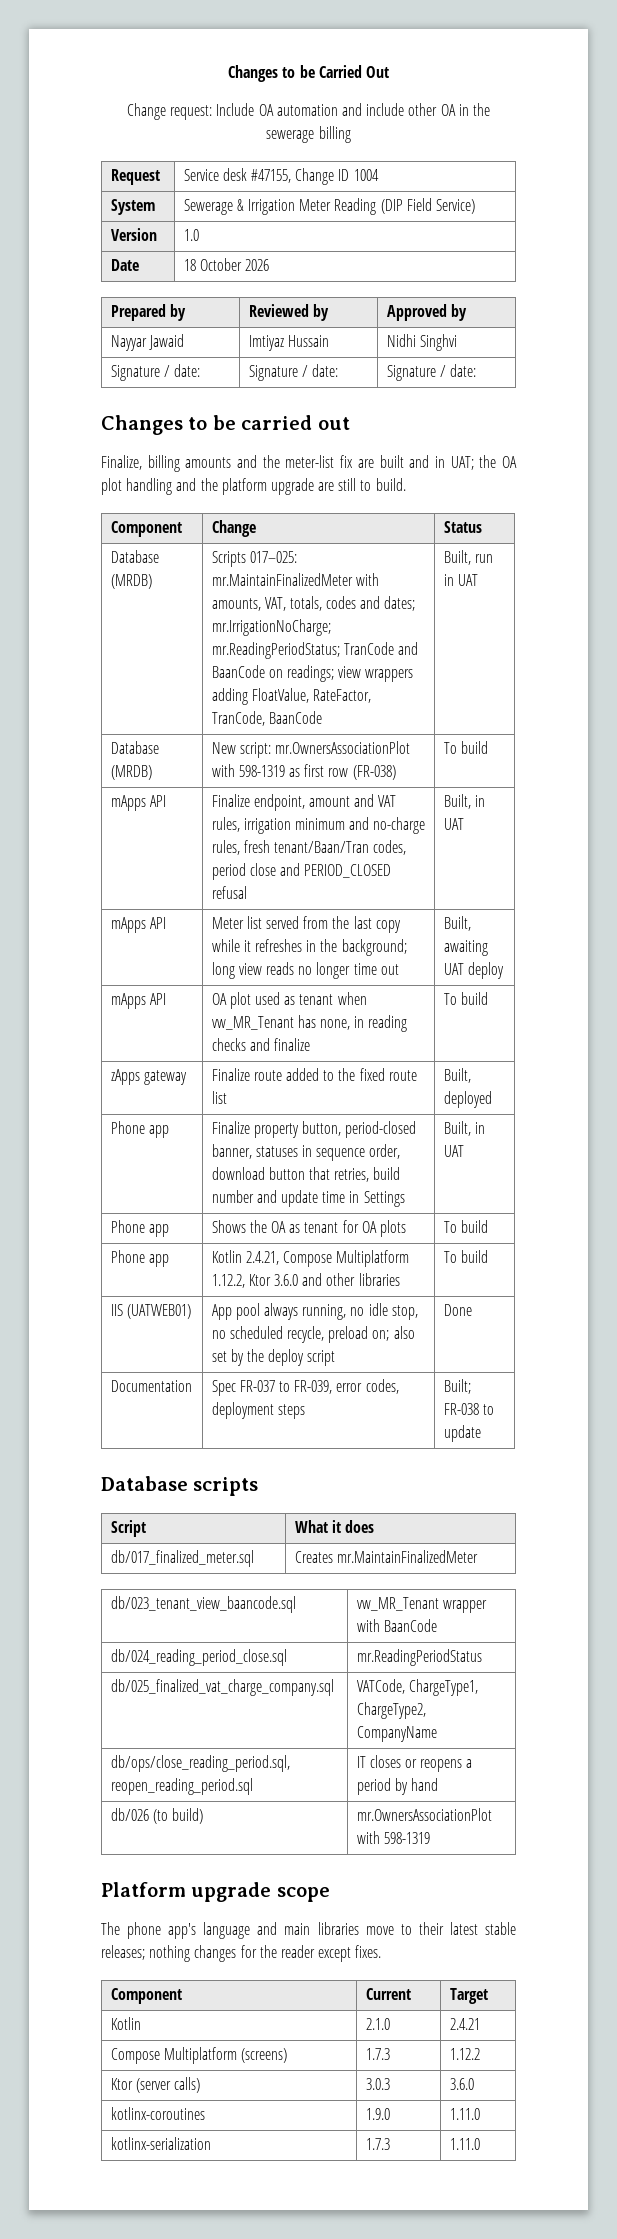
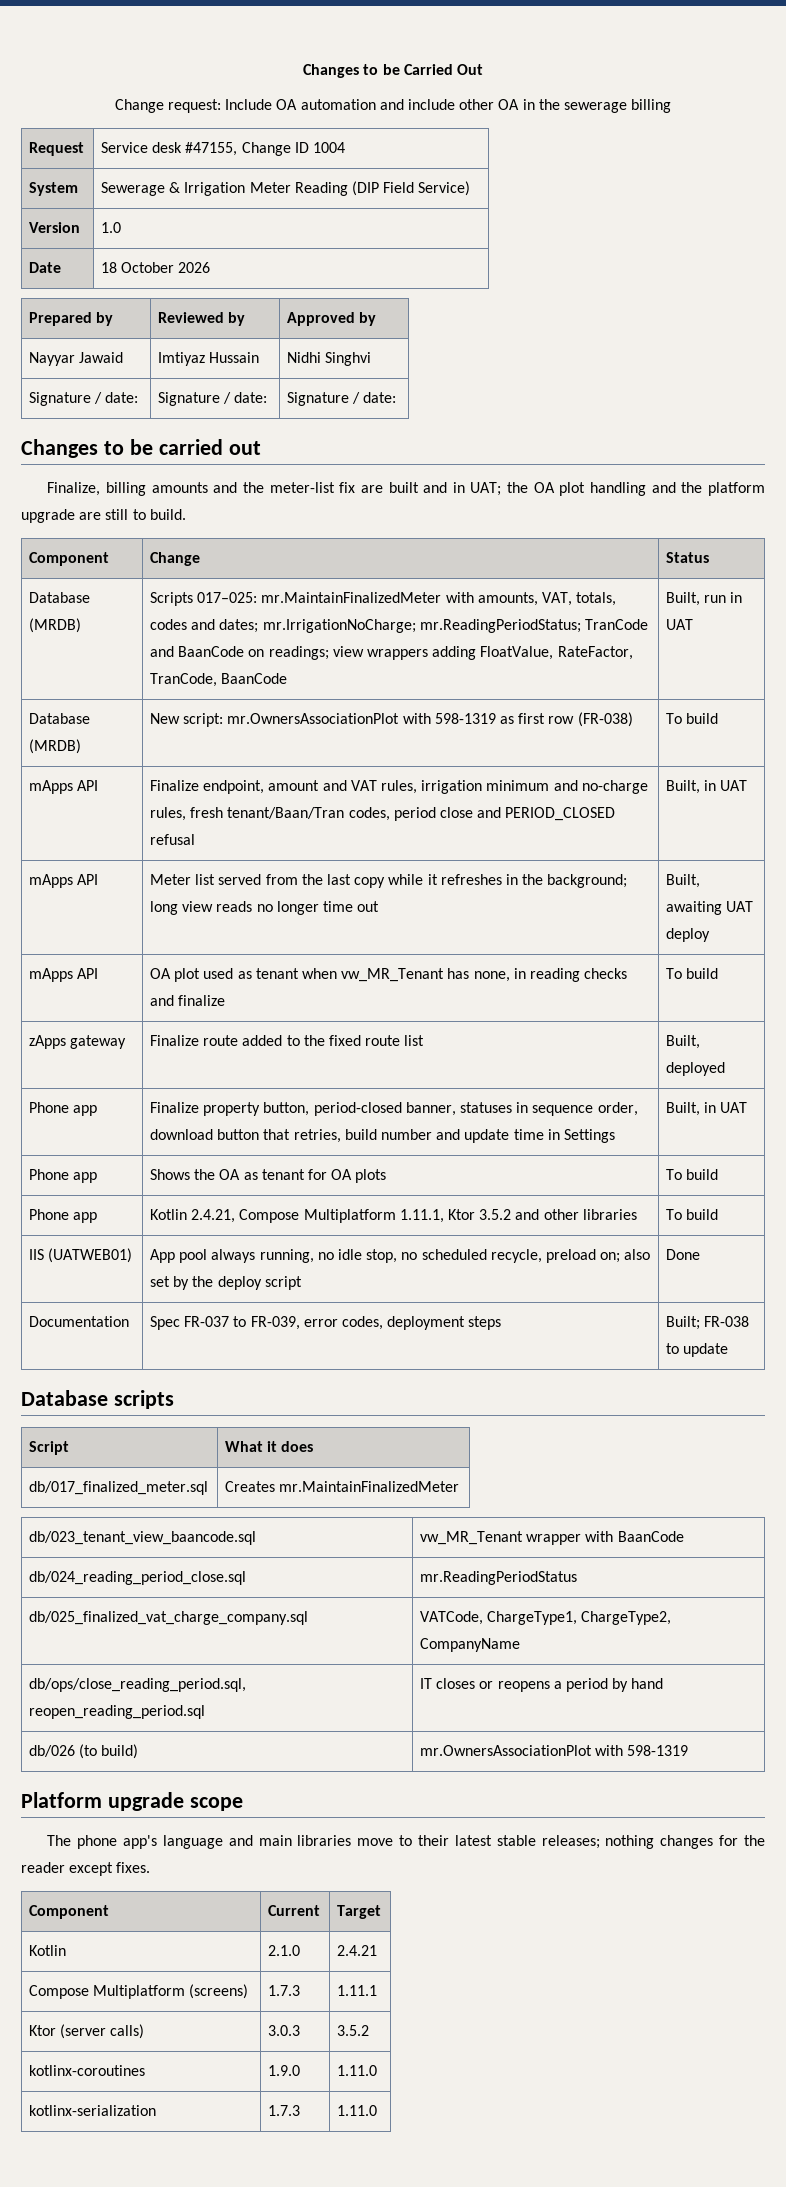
- Phone app | Kotlin 2.4.21, Compose Multiplatform 1.12.2, Ktor 3.6.0 and other libraries | To build
+ Phone app | Kotlin 2.4.21, Compose Multiplatform 1.11.1, Ktor 3.5.2 and other libraries | To build
- Compose Multiplatform (screens) | 1.7.3 | 1.12.2
+ Compose Multiplatform (screens) | 1.7.3 | 1.11.1
- Ktor (server calls) | 3.0.3 | 3.6.0
+ Ktor (server calls) | 3.0.3 | 3.5.2

